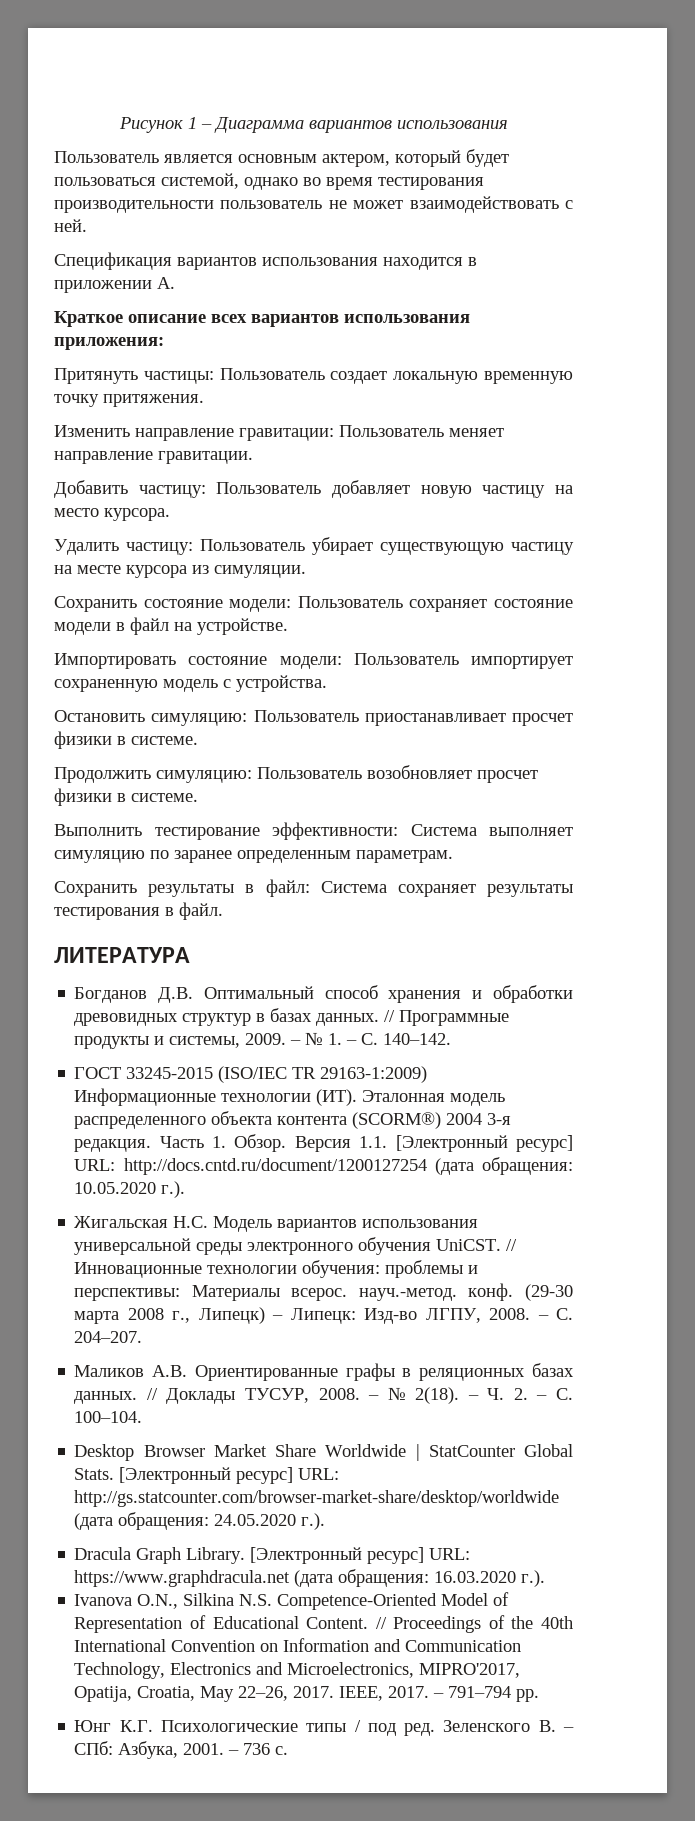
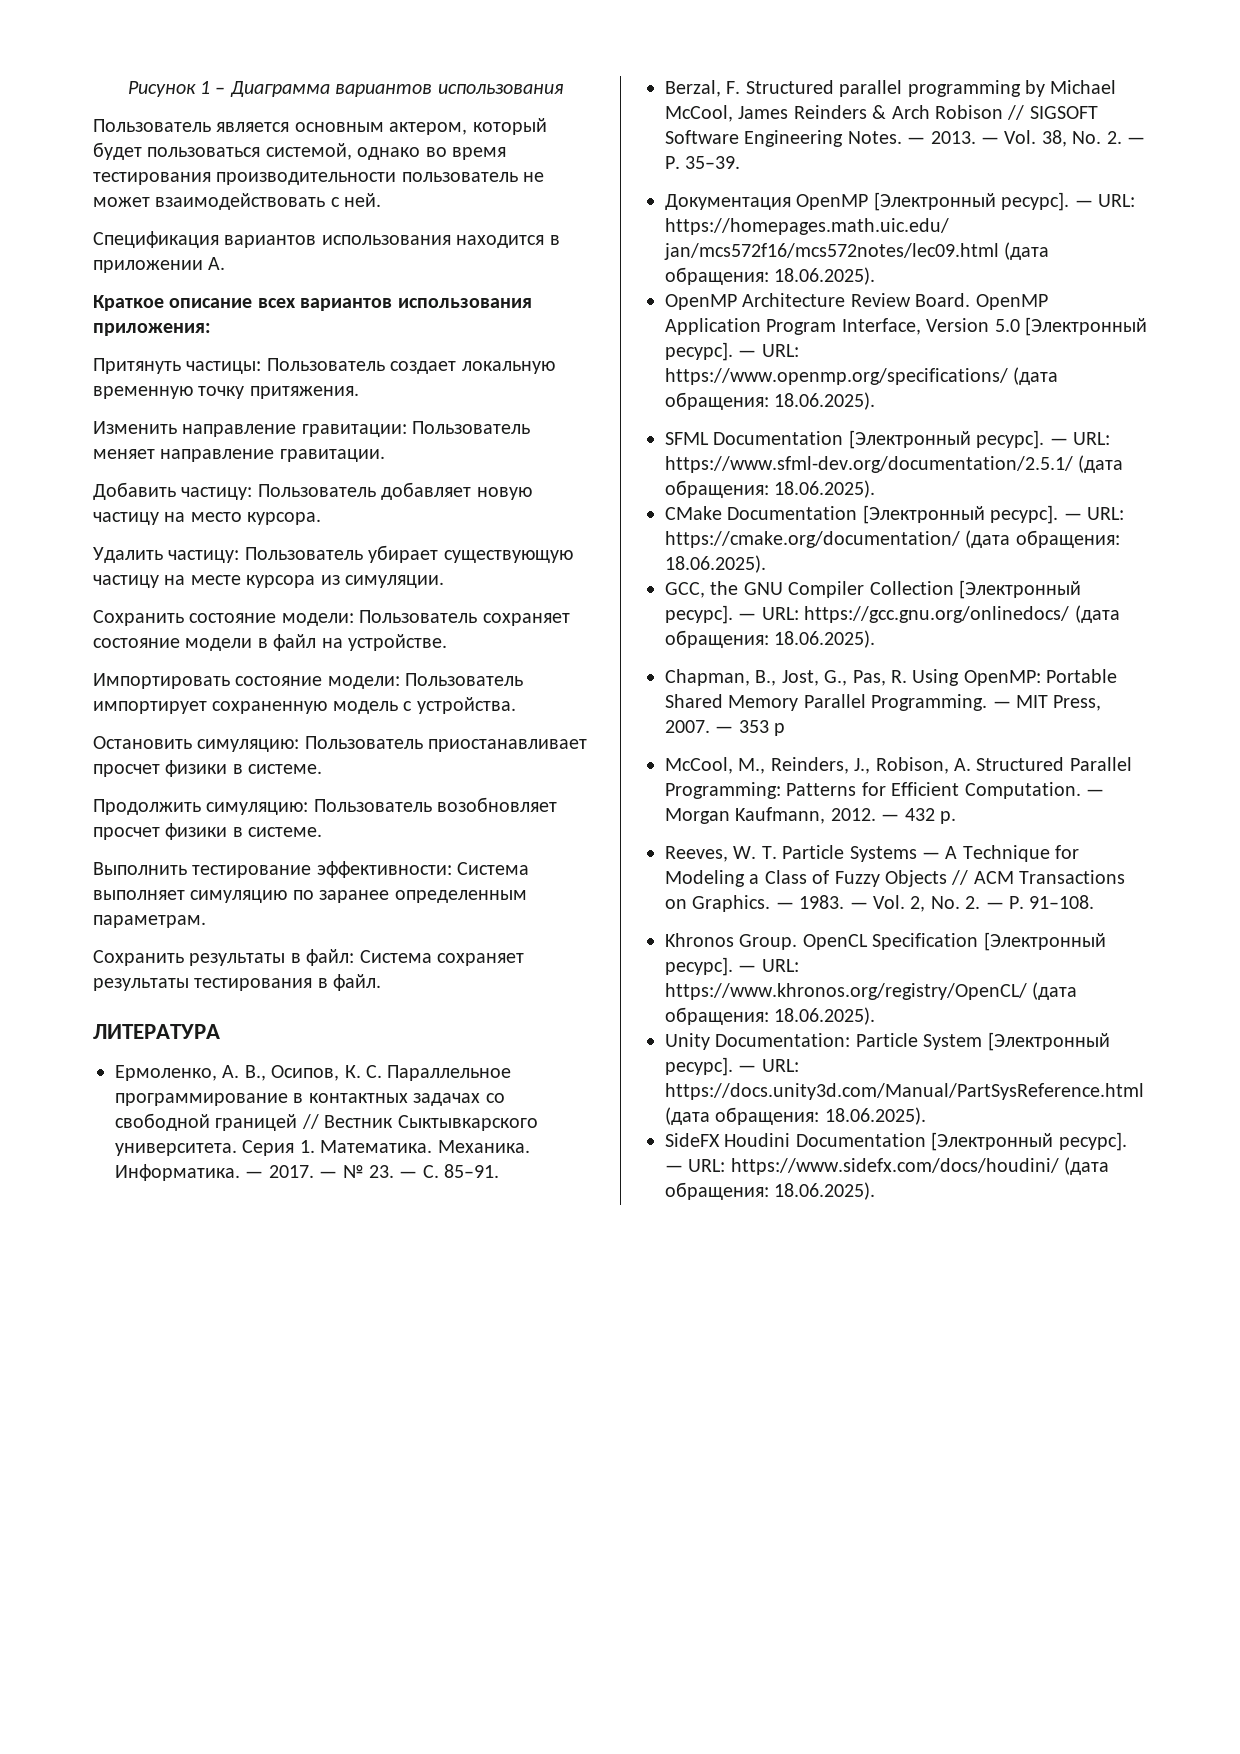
- Богданов Д.В. Оптимальный способ хранения и обработки древовидных структур в базах данных. // Программные продукты и системы, 2009. – № 1. – С. 140–142.
- ГОСТ 33245-2015 (ISO/IEC TR 29163-1:2009) Информационные технологии (ИТ). Эталонная модель распределенного объекта контента (SCORM®) 2004 3-я редакция. Часть 1. Обзор. Версия 1.1. [Электронный ресурс] URL: http://docs.cntd.ru/document/1200127254 (дата обращения: 10.05.2020 г.).
- Жигальская Н.С. Модель вариантов использования универсальной среды электронного обучения UniCST. // Инновационные технологии обучения: проблемы и перспективы: Материалы всерос. науч.-метод. конф. (29-30 марта 2008 г., Липецк) – Липецк: Изд-во ЛГПУ, 2008. – С. 204–207.
- Маликов А.В. Ориентированные графы в реляционных базах данных. // Доклады ТУСУР, 2008. – № 2(18). – Ч. 2. – С. 100–104.
- Desktop Browser Market Share Worldwide | StatCounter Global Stats. [Электронный ресурс] URL: http://gs.statcounter.com/browser-market-share/desktop/worldwide (дата обращения: 24.05.2020 г.).
- Dracula Graph Library. [Электронный ресурс] URL: https://www.graphdracula.net (дата обращения: 16.03.2020 г.).
- Ivanova O.N., Silkina N.S. Competence-Oriented Model of Representation of Educational Content. // Proceedings of the 40th International Convention on Information and Communication Technology, Electronics and Microelectronics, MIPRO'2017, Opatija, Croatia, May 22–26, 2017. IEEE, 2017. – 791–794 pp.
- Юнг К.Г. Психологические типы / под ред. Зеленского В. – СПб: Азбука, 2001. – 736 с.
+ Ермоленко, А. В., Осипов, К. С. Параллельное программирование в контактных задачах со свободной границей // Вестник Сыктывкарского университета. Серия 1. Математика. Механика. Информатика. — 2017. — № 23. — С. 85–91.
+ Berzal, F. Structured parallel programming by Michael McCool, James Reinders & Arch Robison // SIGSOFT Software Engineering Notes. — 2013. — Vol. 38, No. 2. — P. 35–39.
+ Документация OpenMP [Электронный ресурс]. — URL: https://homepages.math.uic.edu/ jan/mcs572f16/mcs572notes/lec09.html (дата обращения: 18.06.2025).
+ OpenMP Architecture Review Board. OpenMP Application Program Interface, Version 5.0 [Электронный ресурс]. — URL: https://www.openmp.org/specifications/ (дата обращения: 18.06.2025).
+ SFML Documentation [Электронный ресурс]. — URL: https://www.sfml-dev.org/documentation/2.5.1/ (дата обращения: 18.06.2025).
+ CMake Documentation [Электронный ресурс]. — URL: https://cmake.org/documentation/ (дата обращения: 18.06.2025).
+ GCC, the GNU Compiler Collection [Электронный ресурс]. — URL: https://gcc.gnu.org/onlinedocs/ (дата обращения: 18.06.2025).
+ Chapman, B., Jost, G., Pas, R. Using OpenMP: Portable Shared Memory Parallel Programming. — MIT Press, 2007. — 353 p
+ McCool, M., Reinders, J., Robison, A. Structured Parallel Programming: Patterns for Efficient Computation. — Morgan Kaufmann, 2012. — 432 p.
+ Reeves, W. T. Particle Systems — A Technique for Modeling a Class of Fuzzy Objects // ACM Transactions on Graphics. — 1983. — Vol. 2, No. 2. — P. 91–108.
+ Khronos Group. OpenCL Specification [Электронный ресурс]. — URL: https://www.khronos.org/registry/OpenCL/ (дата обращения: 18.06.2025).
+ Unity Documentation: Particle System [Электронный ресурс]. — URL: https://docs.unity3d.com/Manual/PartSysReference.html (дата обращения: 18.06.2025).
+ SideFX Houdini Documentation [Электронный ресурс]. — URL: https://www.sidefx.com/docs/houdini/ (дата обращения: 18.06.2025).

